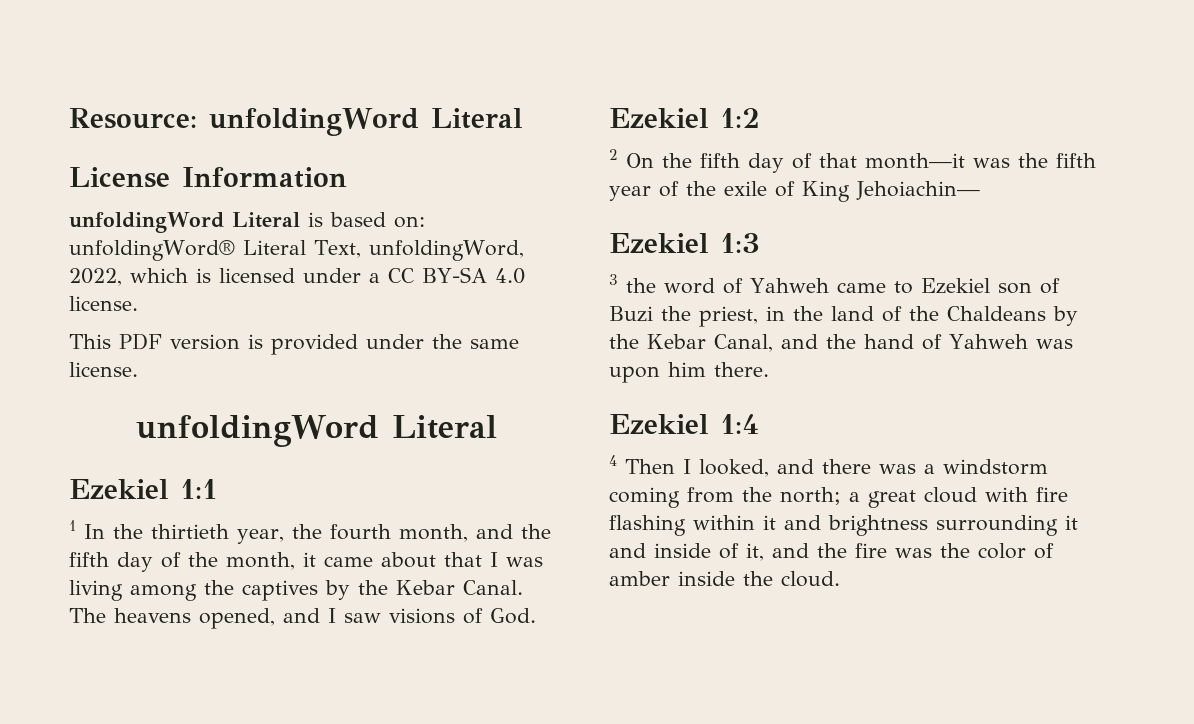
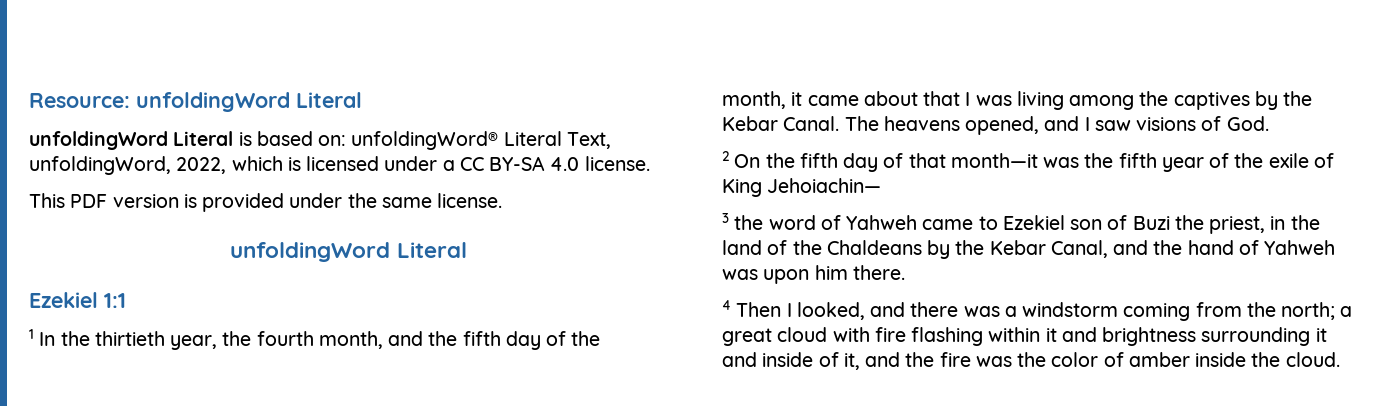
- License Information
- Ezekiel 1:2
- Ezekiel 1:3
- Ezekiel 1:4

